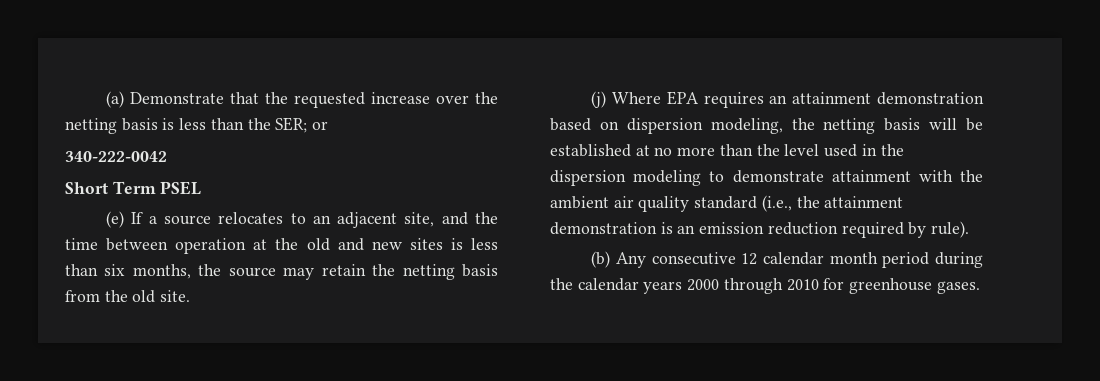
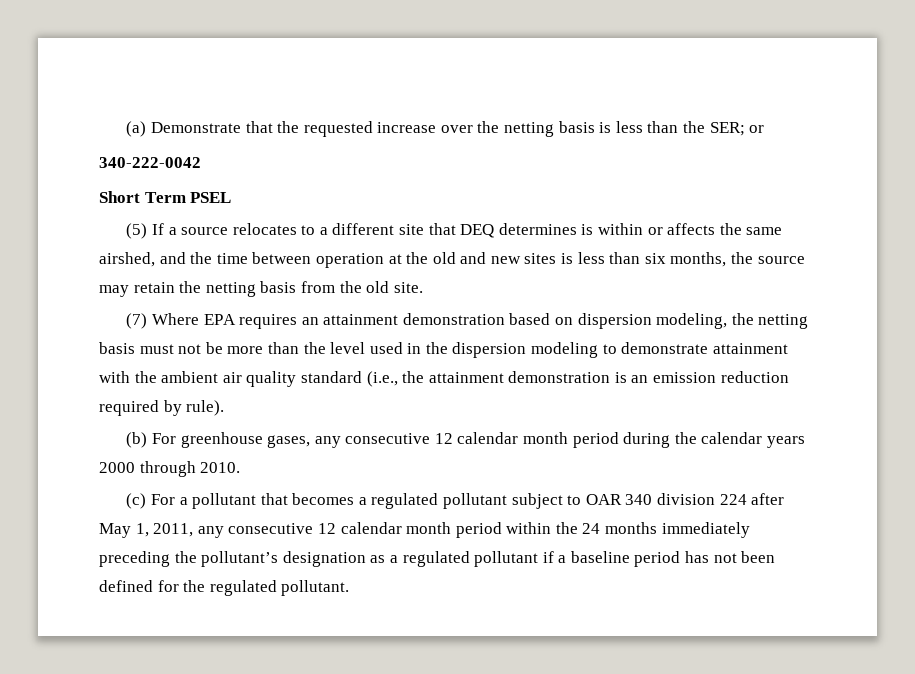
- (e) If a source relocates to an adjacent site, and the time between operation at the old and new sites is less than six months, the source may retain the netting basis from the old site.
+ (5) If a source relocates to a different site that DEQ determines is within or affects the same airshed, and the time between operation at the old and new sites is less than six months, the source may retain the netting basis from the old site.
- (j) Where EPA requires an attainment demonstration based on dispersion modeling, the netting basis will be established at no more than the level used in the dispersion modeling to demonstrate attainment with the ambient air quality standard (i.e., the attainment demonstration is an emission reduction required by rule).
+ (7) Where EPA requires an attainment demonstration based on dispersion modeling, the netting basis must not be more than the level used in the dispersion modeling to demonstrate attainment with the ambient air quality standard (i.e., the attainment demonstration is an emission reduction required by rule).
- (b) Any consecutive 12 calendar month period during the calendar years 2000 through 2010 for greenhouse gases.
+ (b) For greenhouse gases, any consecutive 12 calendar month period during the calendar years 2000 through 2010.
+ (c) For a pollutant that becomes a regulated pollutant subject to OAR 340 division 224 after May 1, 2011, any consecutive 12 calendar month period within the 24 months immediately preceding the pollutant’s designation as a regulated pollutant if a baseline period has not been defined for the regulated pollutant.

